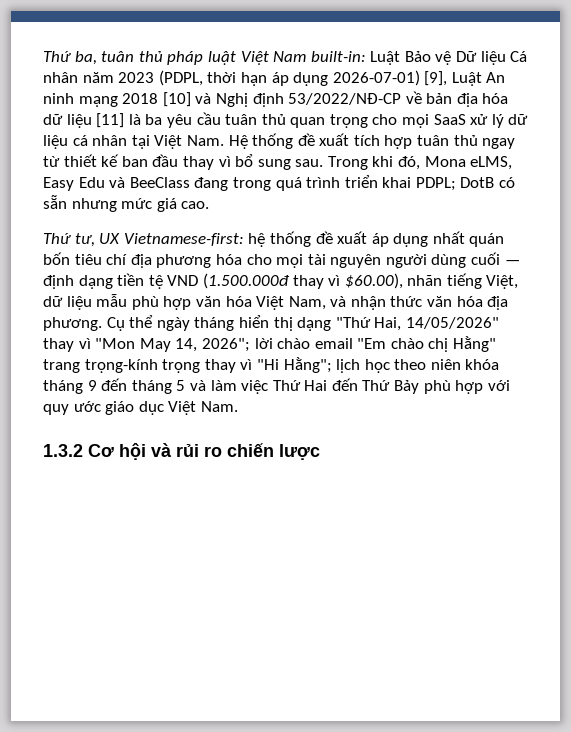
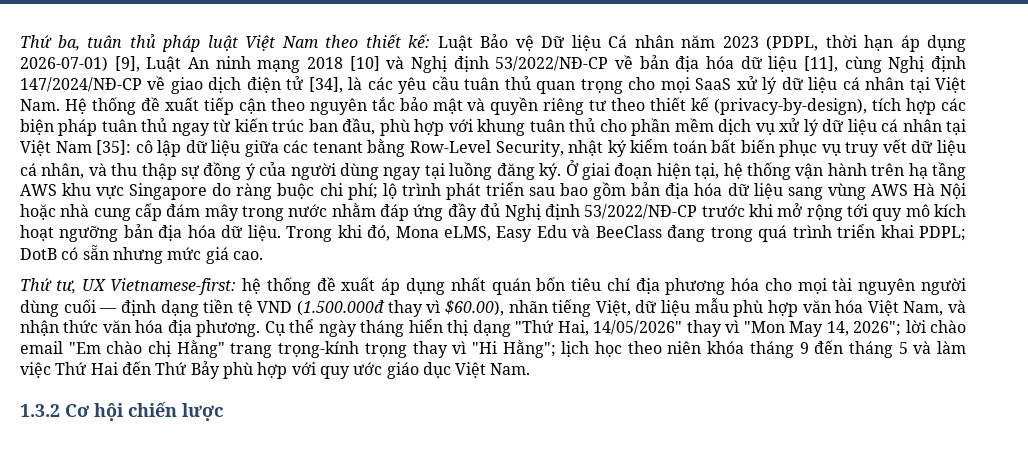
- Thứ ba, tuân thủ pháp luật Việt Nam built-in:
+ Thứ ba, tuân thủ pháp luật Việt Nam theo thiết kế:
- Luật Bảo vệ Dữ liệu Cá nhân năm 2023 (PDPL, thời hạn áp dụng 2026-07-01) [9], Luật An ninh mạng 2018 [10] và Nghị định 53/2022/NĐ-CP về bản địa hóa dữ liệu [11] là ba yêu cầu tuân thủ quan trọng cho mọi SaaS xử lý dữ liệu cá nhân tại Việt Nam. Hệ thống đề xuất tích hợp tuân thủ ngay từ thiết kế ban đầu thay vì bổ sung sau.
+ Luật Bảo vệ Dữ liệu Cá nhân năm 2023 (PDPL, thời hạn áp dụng 2026-07-01) [9], Luật An ninh mạng 2018 [10] và Nghị định 53/2022/NĐ-CP về bản địa hóa dữ liệu [11], cùng Nghị định 147/2024/NĐ-CP về giao dịch điện tử [34], là các yêu cầu tuân thủ quan trọng cho mọi SaaS xử lý dữ liệu cá nhân tại Việt Nam. Hệ thống đề xuất tiếp cận theo nguyên tắc bảo mật và quyền riêng tư theo thiết kế (privacy-by-design), tích hợp các biện pháp tuân thủ ngay từ kiến trúc ban đầu, phù hợp với khung tuân thủ cho phần mềm dịch vụ xử lý dữ liệu cá nhân tại Việt Nam [35]: cô lập dữ liệu giữa các tenant bằng Row-Level Security, nhật ký kiểm toán bất biến phục vụ truy vết dữ liệu cá nhân, và thu thập sự đồng ý của người dùng ngay tại luồng đăng ký. Ở giai đoạn hiện tại, hệ thống vận hành trên hạ tầng AWS khu vực Singapore do ràng buộc chi phí; lộ trình phát triển sau bao gồm bản địa hóa dữ liệu sang vùng AWS Hà Nội hoặc nhà cung cấp đám mây trong nước nhằm đáp ứng đầy đủ Nghị định 53/2022/NĐ-CP trước khi mở rộng tới quy mô kích hoạt ngưỡng bản địa hóa dữ liệu.
- 1.3.2 Cơ hội và rủi ro chiến lược
+ 1.3.2 Cơ hội chiến lược

